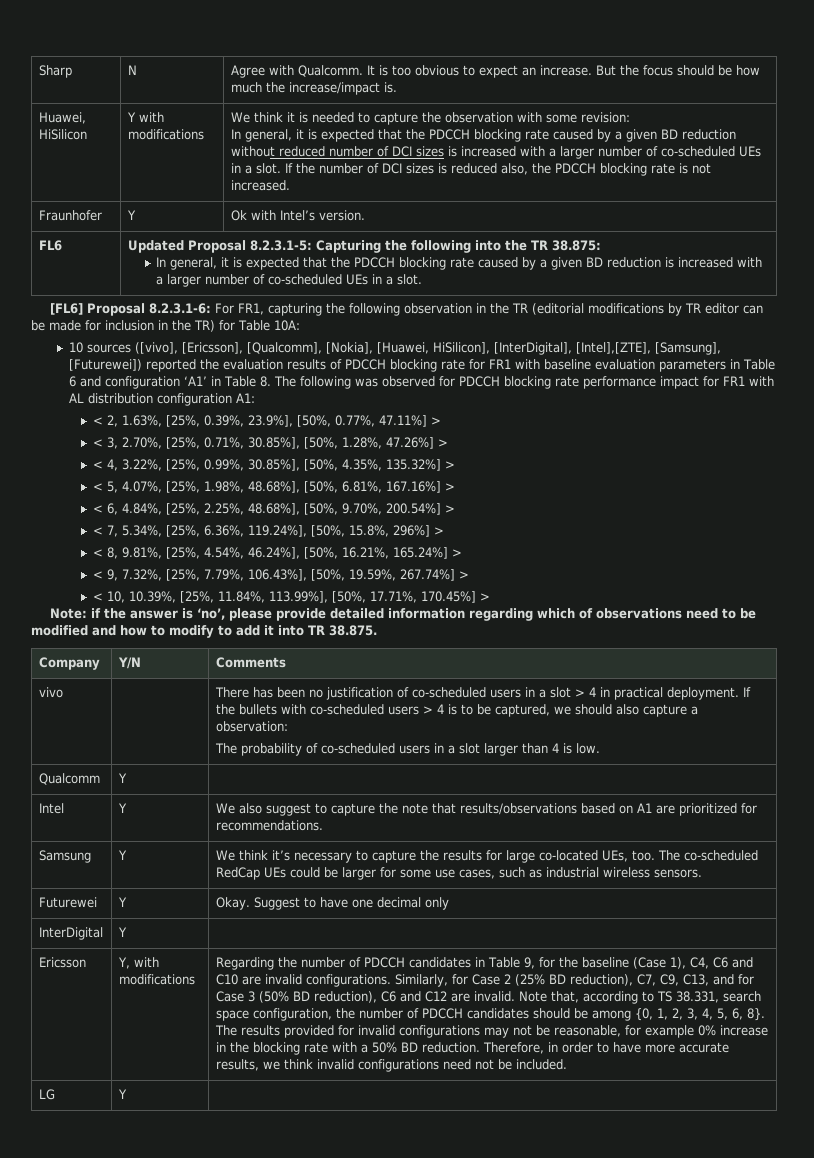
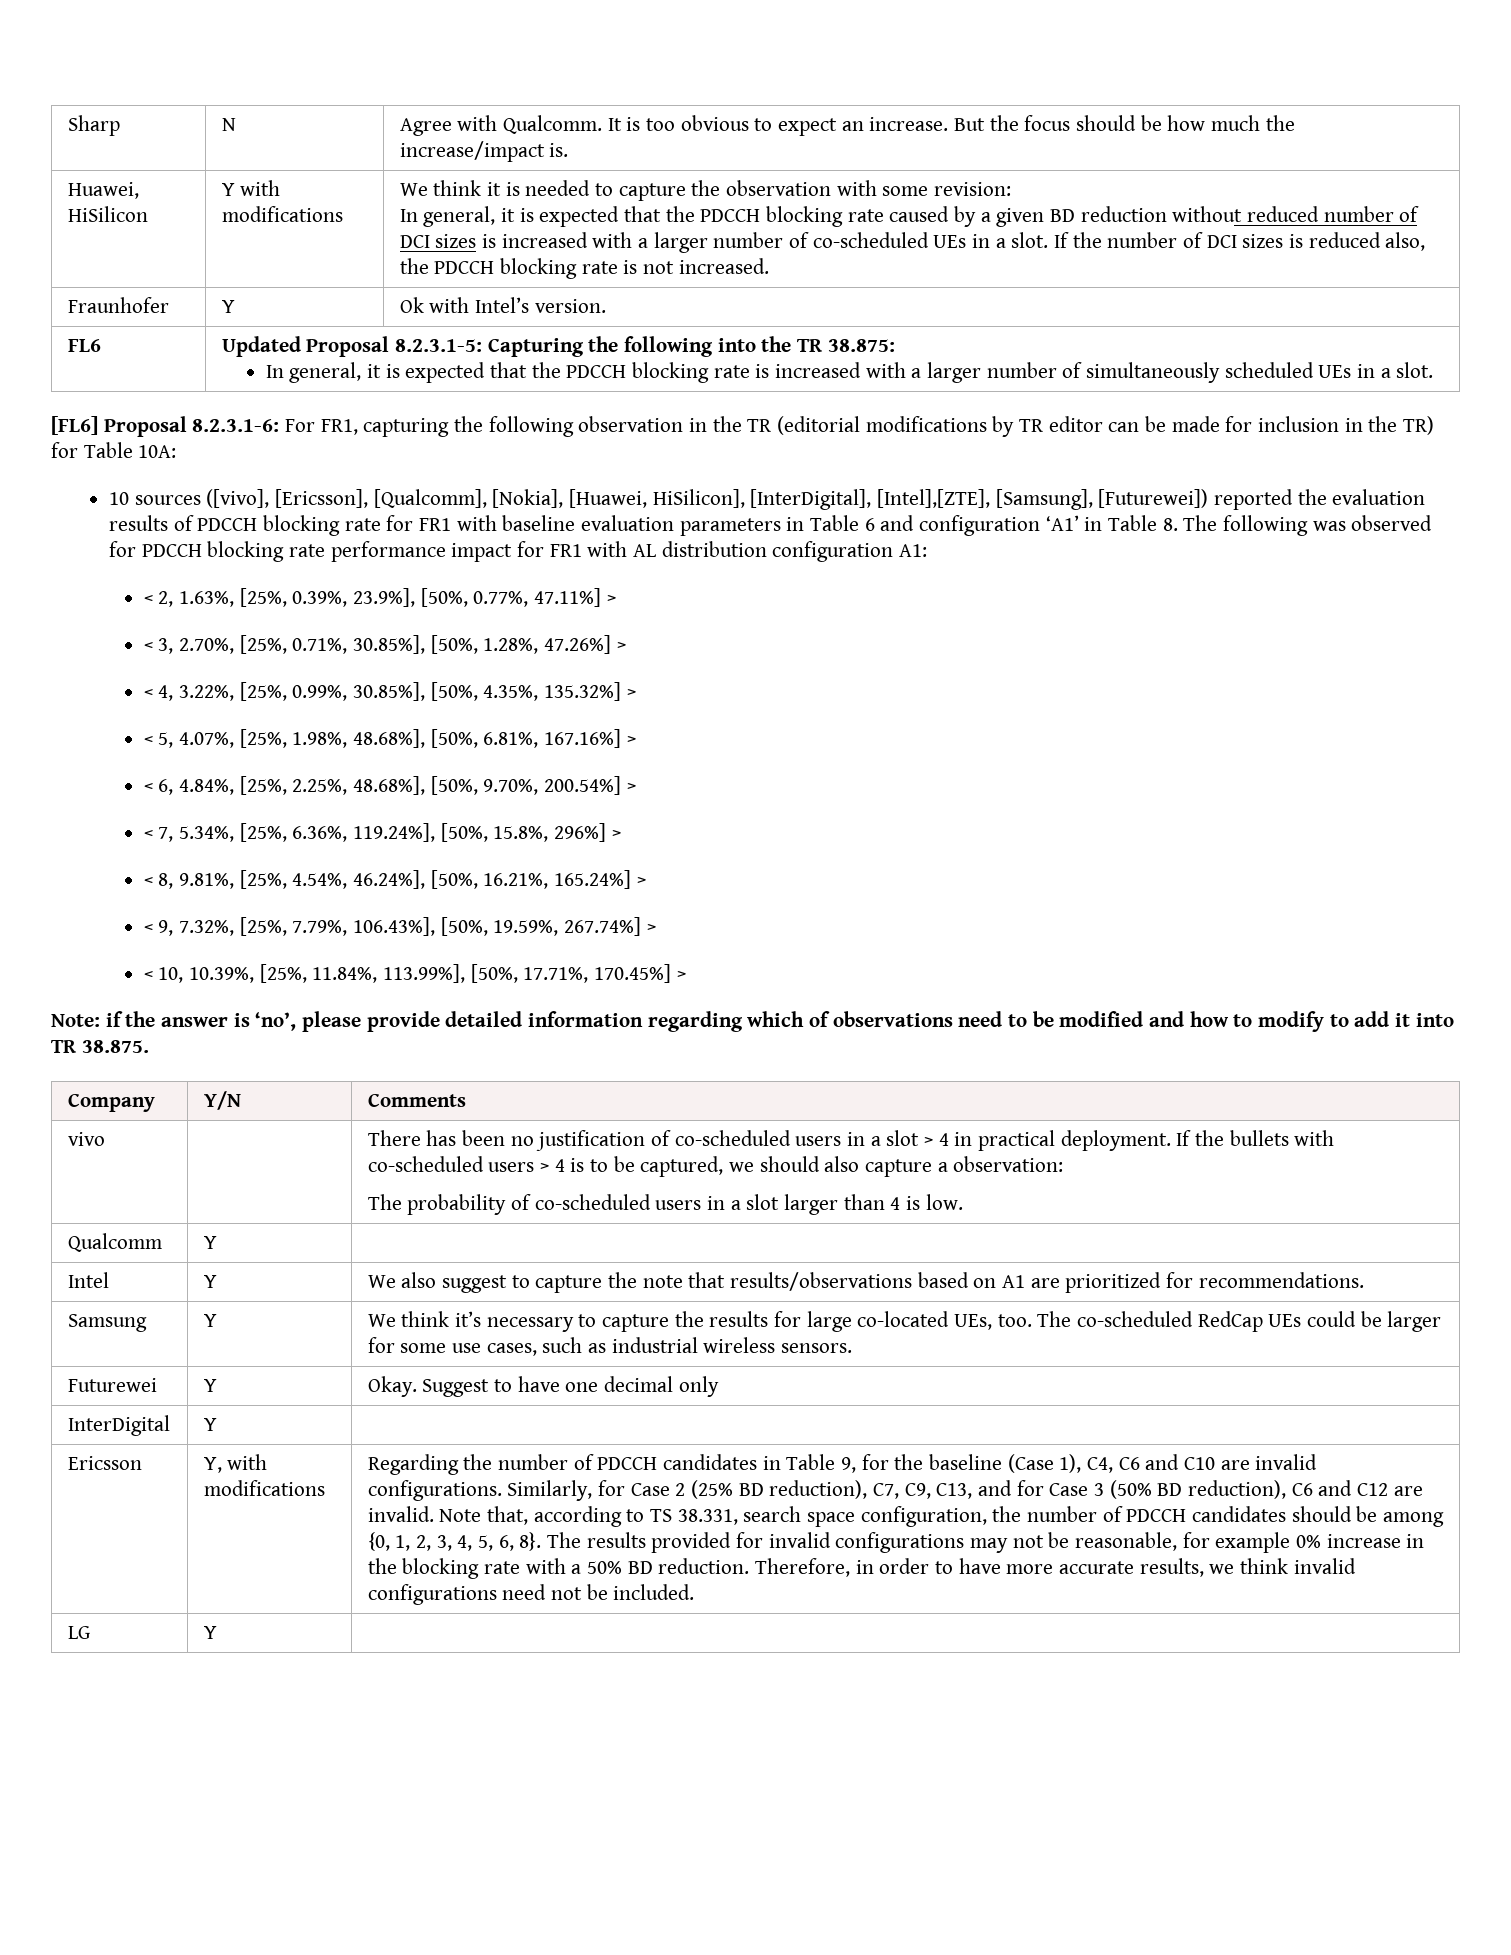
  FL6 | Updated Proposal 8.2.3.1-5: Capturing the following into the TR 38.875:
- In general, it is expected that the PDCCH blocking rate caused by a given BD reduction is increased with a larger number of co-scheduled UEs in a slot.
+ In general, it is expected that the PDCCH blocking rate is increased with a larger number of simultaneously scheduled UEs in a slot.

